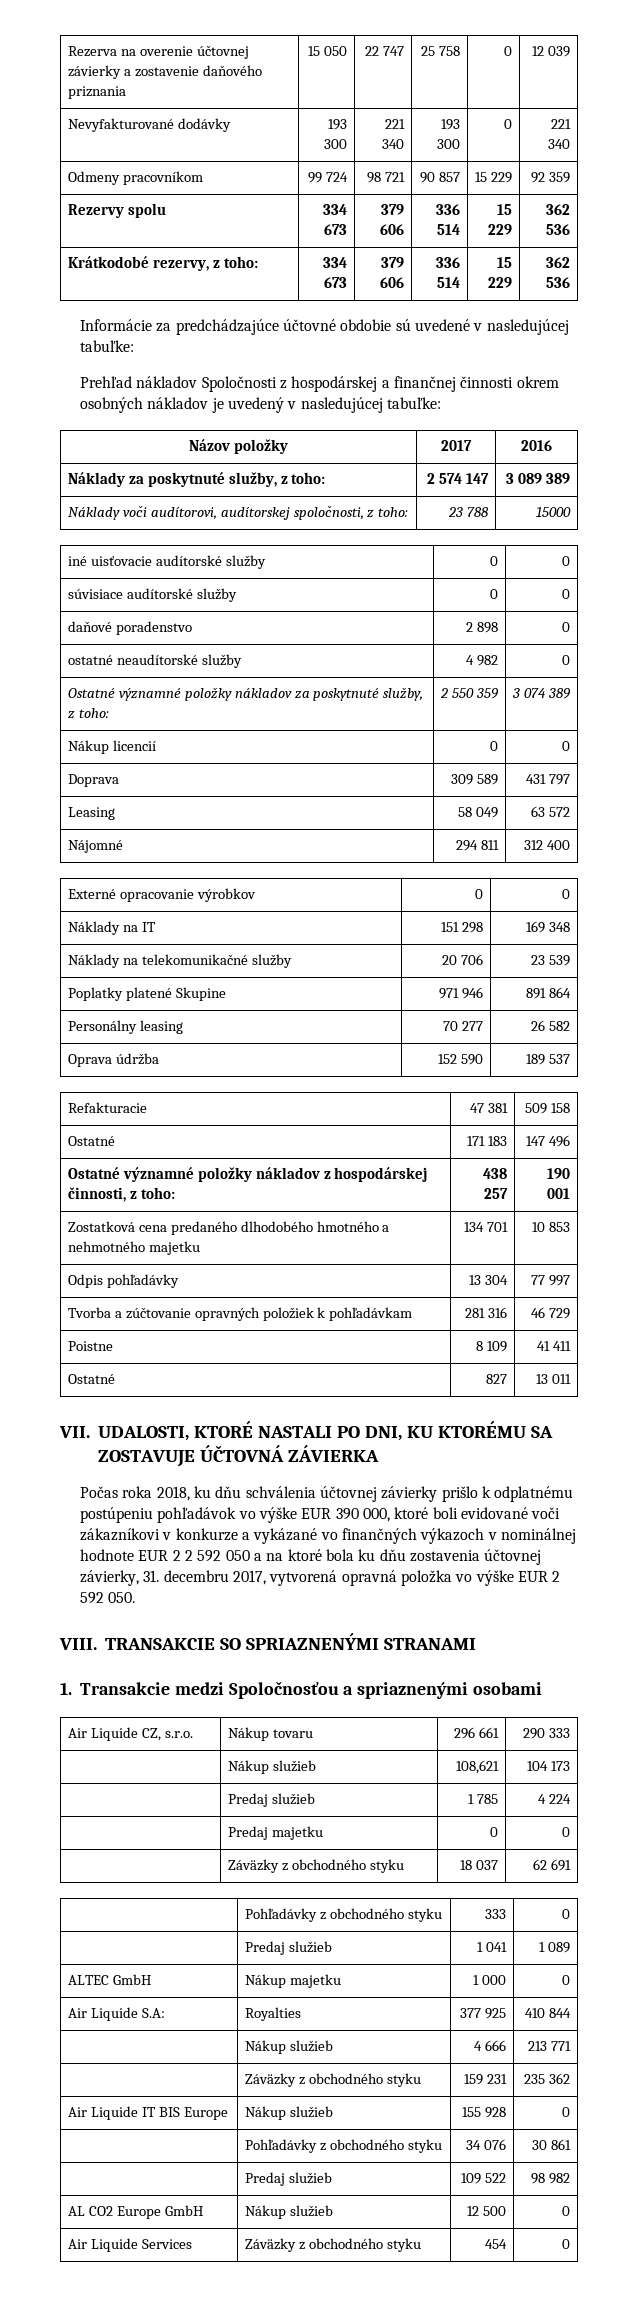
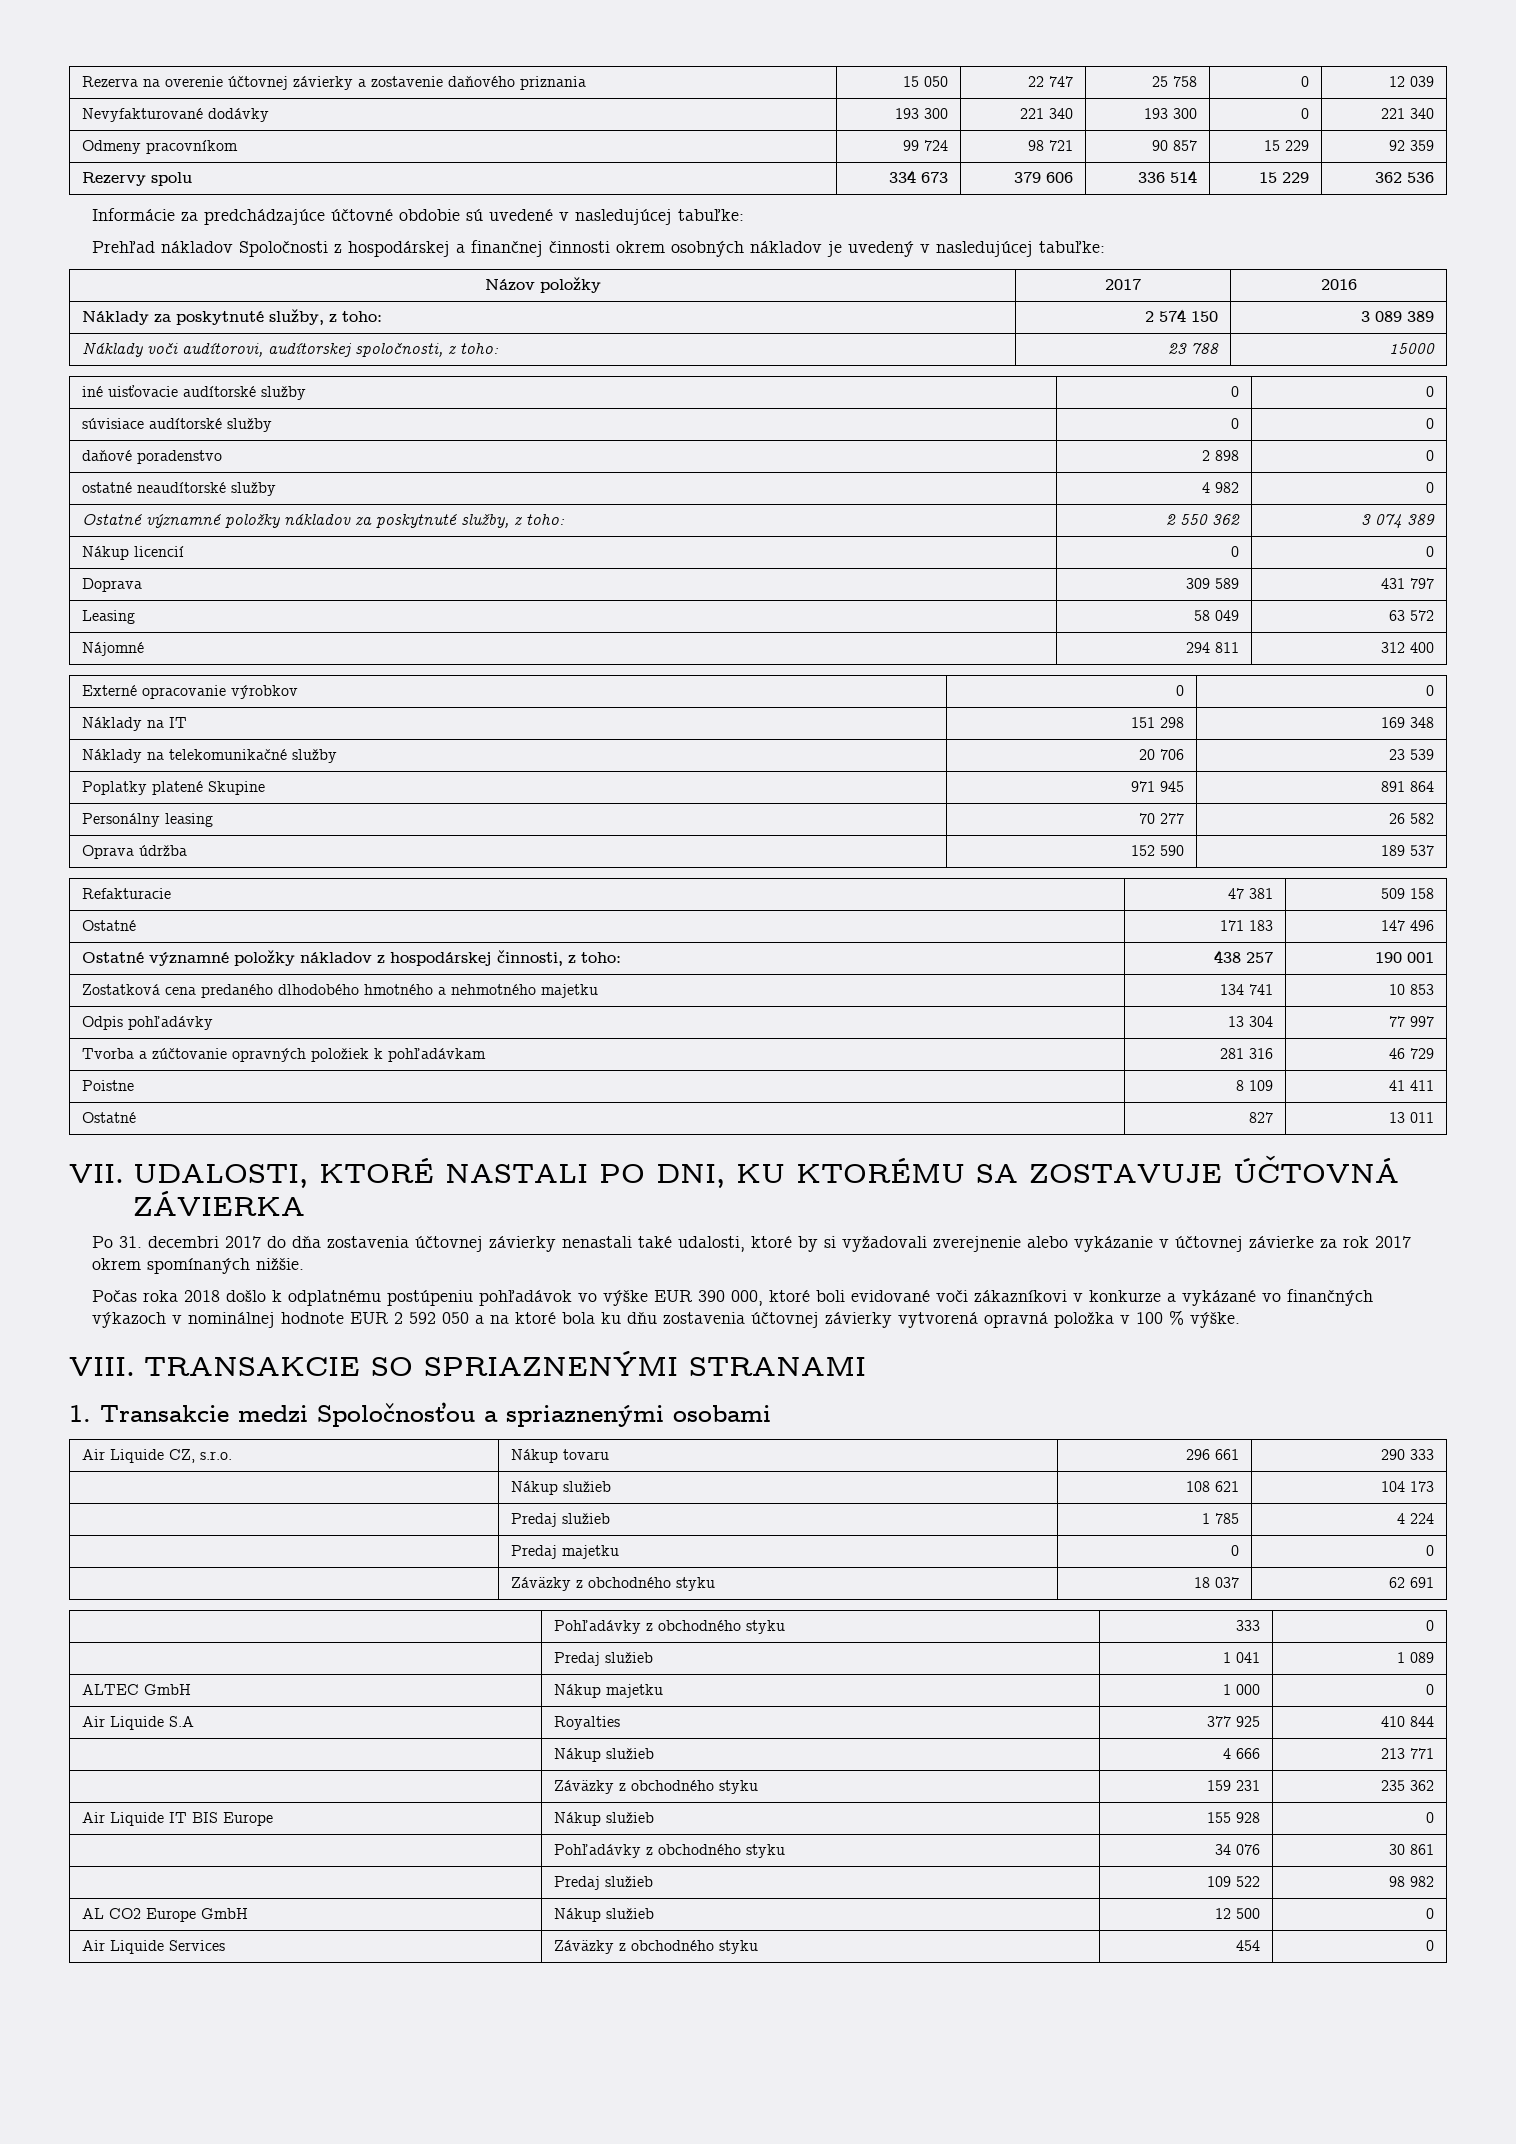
- Krátkodobé rezervy, z toho: | 334 673 | 379 606 | 336 514 | 15 229 | 362 536
- Náklady za poskytnuté služby, z toho: | 2 574 147 | 3 089 389
+ Náklady za poskytnuté služby, z toho: | 2 574 150 | 3 089 389
- Ostatné významné položky nákladov za poskytnuté služby, z toho: | 2 550 359 | 3 074 389
+ Ostatné významné položky nákladov za poskytnuté služby, z toho: | 2 550 362 | 3 074 389
- Poplatky platené Skupine | 971 946 | 891 864
+ Poplatky platené Skupine | 971 945 | 891 864
- Zostatková cena predaného dlhodobého hmotného a nehmotného majetku | 134 701 | 10 853
+ Zostatková cena predaného dlhodobého hmotného a nehmotného majetku | 134 741 | 10 853
- Počas roka 2018, ku dňu schválenia účtovnej závierky prišlo k odplatnému postúpeniu pohľadávok vo výške EUR 390 000, ktoré boli evidované voči zákazníkovi v konkurze a vykázané vo finančných výkazoch v nominálnej hodnote EUR 2 2 592 050 a na ktoré bola ku dňu zostavenia účtovnej závierky, 31. decembru 2017, vytvorená opravná položka vo výške EUR 2 592 050.
+ Po 31. decembri 2017 do dňa zostavenia účtovnej závierky nenastali také udalosti, ktoré by si vyžadovali zverejnenie alebo vykázanie v účtovnej závierke za rok 2017 okrem spomínaných nižšie.
+ Počas roka 2018 došlo k odplatnému postúpeniu pohľadávok vo výške EUR 390 000, ktoré boli evidované voči zákazníkovi v konkurze a vykázané vo finančných výkazoch v nominálnej hodnote EUR 2 592 050 a na ktoré bola ku dňu zostavenia účtovnej závierky vytvorená opravná položka v 100 % výške.
- | Nákup služieb | 108,621 | 104 173
+ | Nákup služieb | 108 621 | 104 173
- Air Liquide S.A: | Royalties | 377 925 | 410 844
+ Air Liquide S.A | Royalties | 377 925 | 410 844

